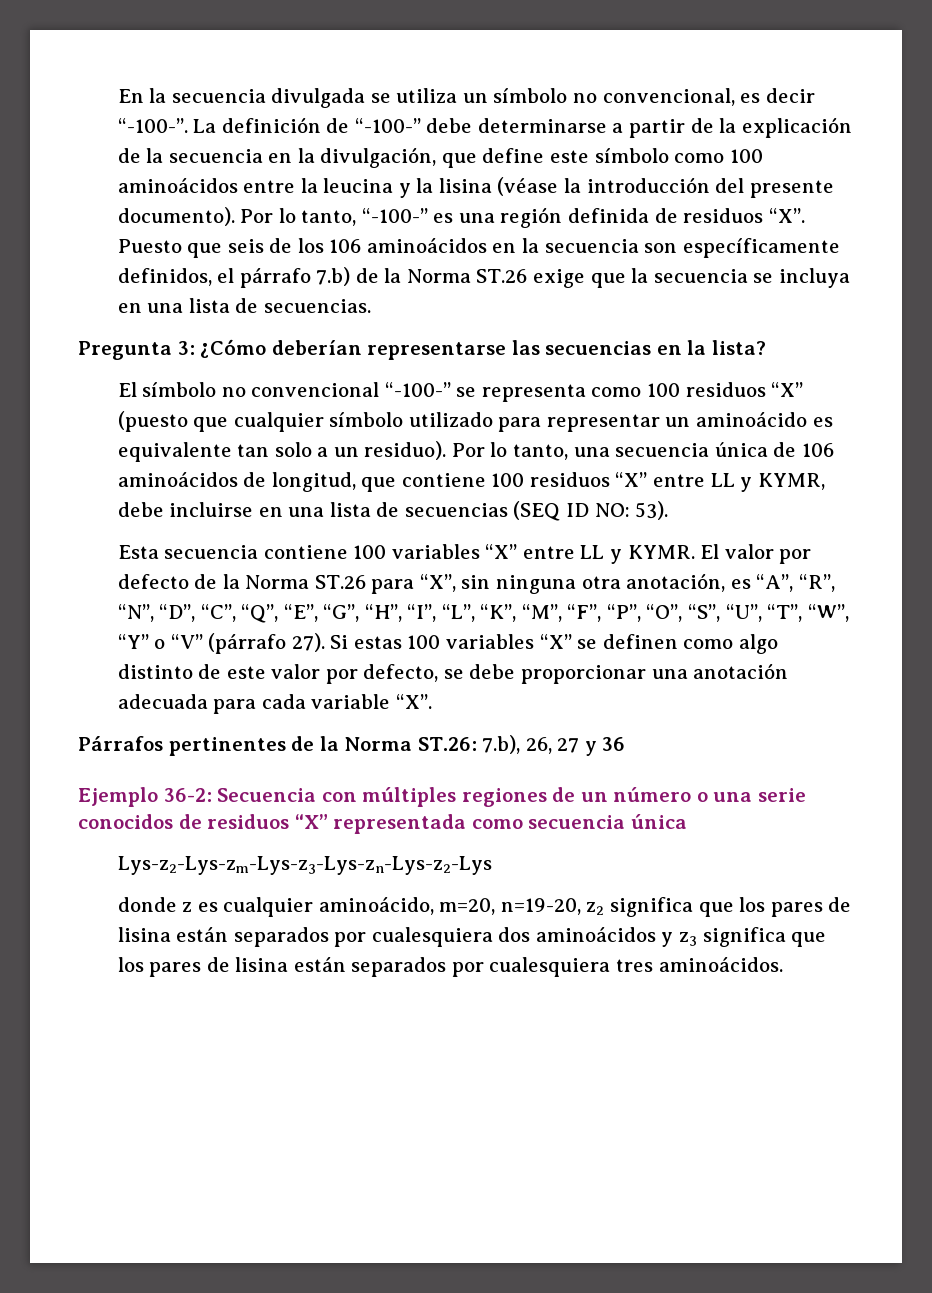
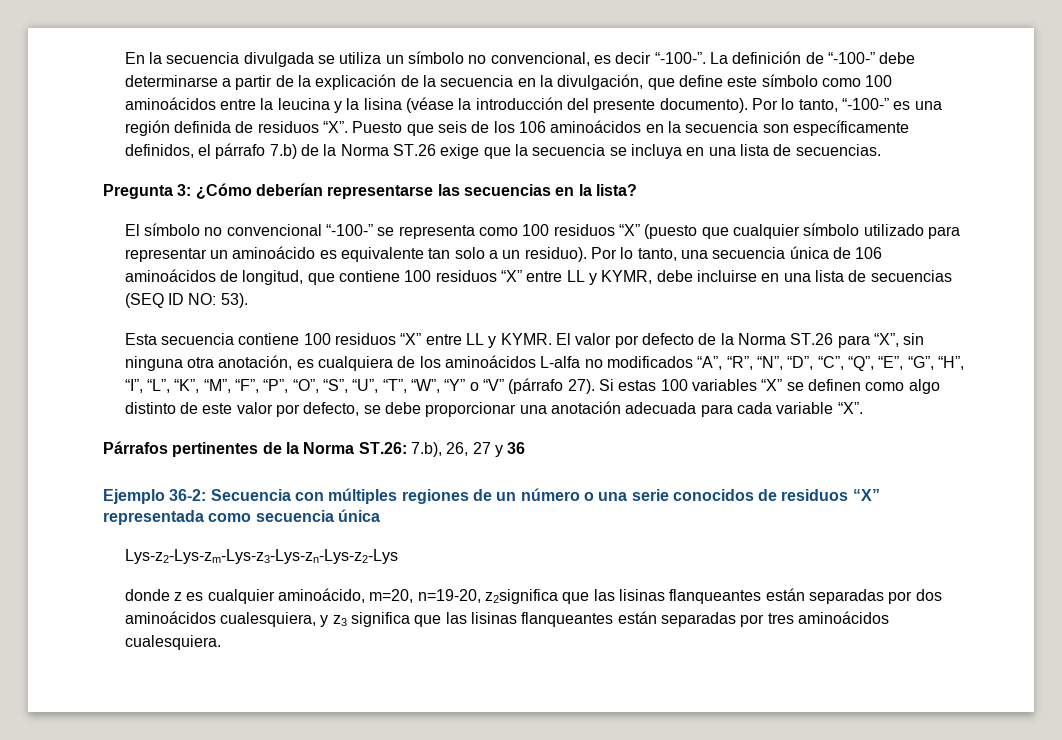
- Esta secuencia contiene 100 variables “X” entre LL y KYMR.
+ Esta secuencia contiene 100 residuos “X” entre LL y KYMR.
- El valor por defecto de la Norma ST.26 para “X”, sin ninguna otra anotación, es “A”, “R”, “N”, “D”, “C”, “Q”, “E”, “G”, “H”, “I”, “L”, “K”, “M”, “F”, “P”, “O”, “S”, “U”, “T”, “W”, “Y” o “V” (párrafo 27).
+ El valor por defecto de la Norma ST.26 para “X”, sin ninguna otra anotación, es cualquiera de los aminoácidos L-alfa no modificados “A”, “R”, “N”, “D”, “C”, “Q”, “E”, “G”, “H”, “I”, “L”, “K”, “M”, “F”, “P”, “O”, “S”, “U”, “T”, “W”, “Y” o “V” (párrafo 27).
- donde z es cualquier aminoácido, m=20, n=19-20, z2 significa que los pares de lisina están separados por cualesquiera dos aminoácidos y z3 significa que los pares de lisina están separados por cualesquiera tres aminoácidos.
+ donde z es cualquier aminoácido, m=20, n=19-20, z2significa que las lisinas flanqueantes están separadas por dos aminoácidos cualesquiera, y z3 significa que las lisinas flanqueantes están separadas por tres aminoácidos cualesquiera.

